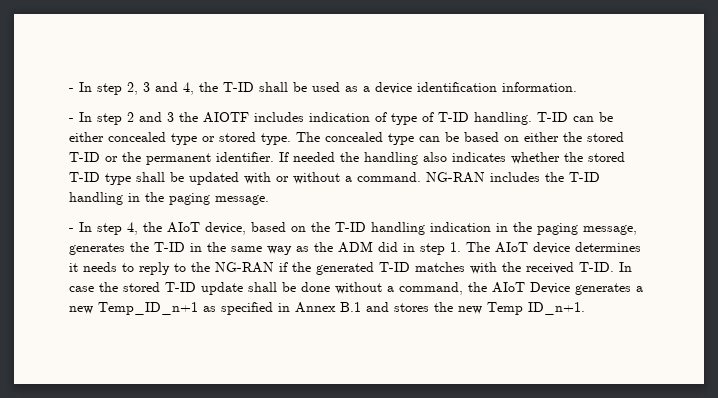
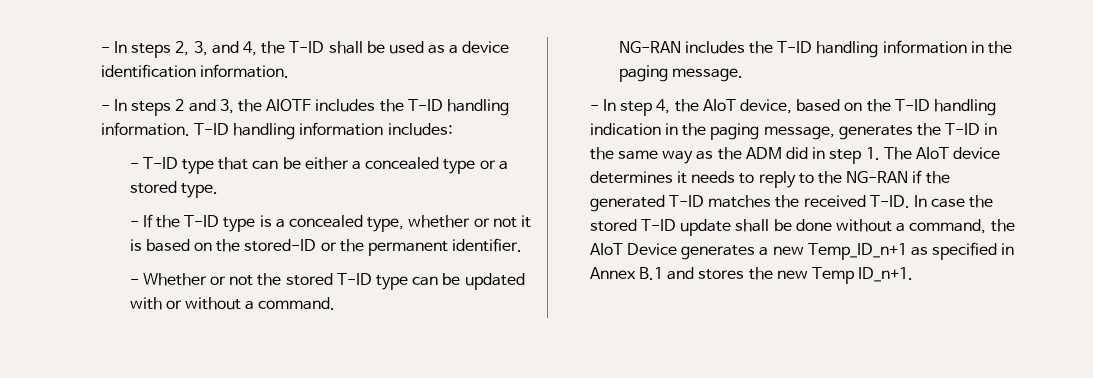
- - In step 2, 3 and 4, the T-ID shall be used as a device identification information.
+ - In steps 2, 3, and 4, the T-ID shall be used as a device identification information.
- - In step 2 and 3 the AIOTF includes indication of type of T-ID handling. T-ID can be either concealed type or stored type. The concealed type can be based on either the stored T-ID or the permanent identifier. If needed the handling also indicates whether the stored T-ID type shall be updated with or without a command. NG-RAN includes the T-ID handling in the paging message.
+ - In steps 2 and 3, the AIOTF includes the T-ID handling information. T-ID handling information includes:
+ - T-ID type that can be either a concealed type or a stored type.
+ - If the T-ID type is a concealed type, whether or not it is based on the stored-ID or the permanent identifier.
+ - Whether or not the stored T-ID type can be updated with or without a command.
+ NG-RAN includes the T-ID handling information in the paging message.
- - In step 4, the AIoT device, based on the T-ID handling indication in the paging message, generates the T-ID in the same way as the ADM did in step 1. The AIoT device determines it needs to reply to the NG-RAN if the generated T-ID matches with the received T-ID.
+ - In step 4, the AIoT device, based on the T-ID handling indication in the paging message, generates the T-ID in the same way as the ADM did in step 1. The AIoT device determines it needs to reply to the NG-RAN if the generated T-ID matches the received T-ID.

